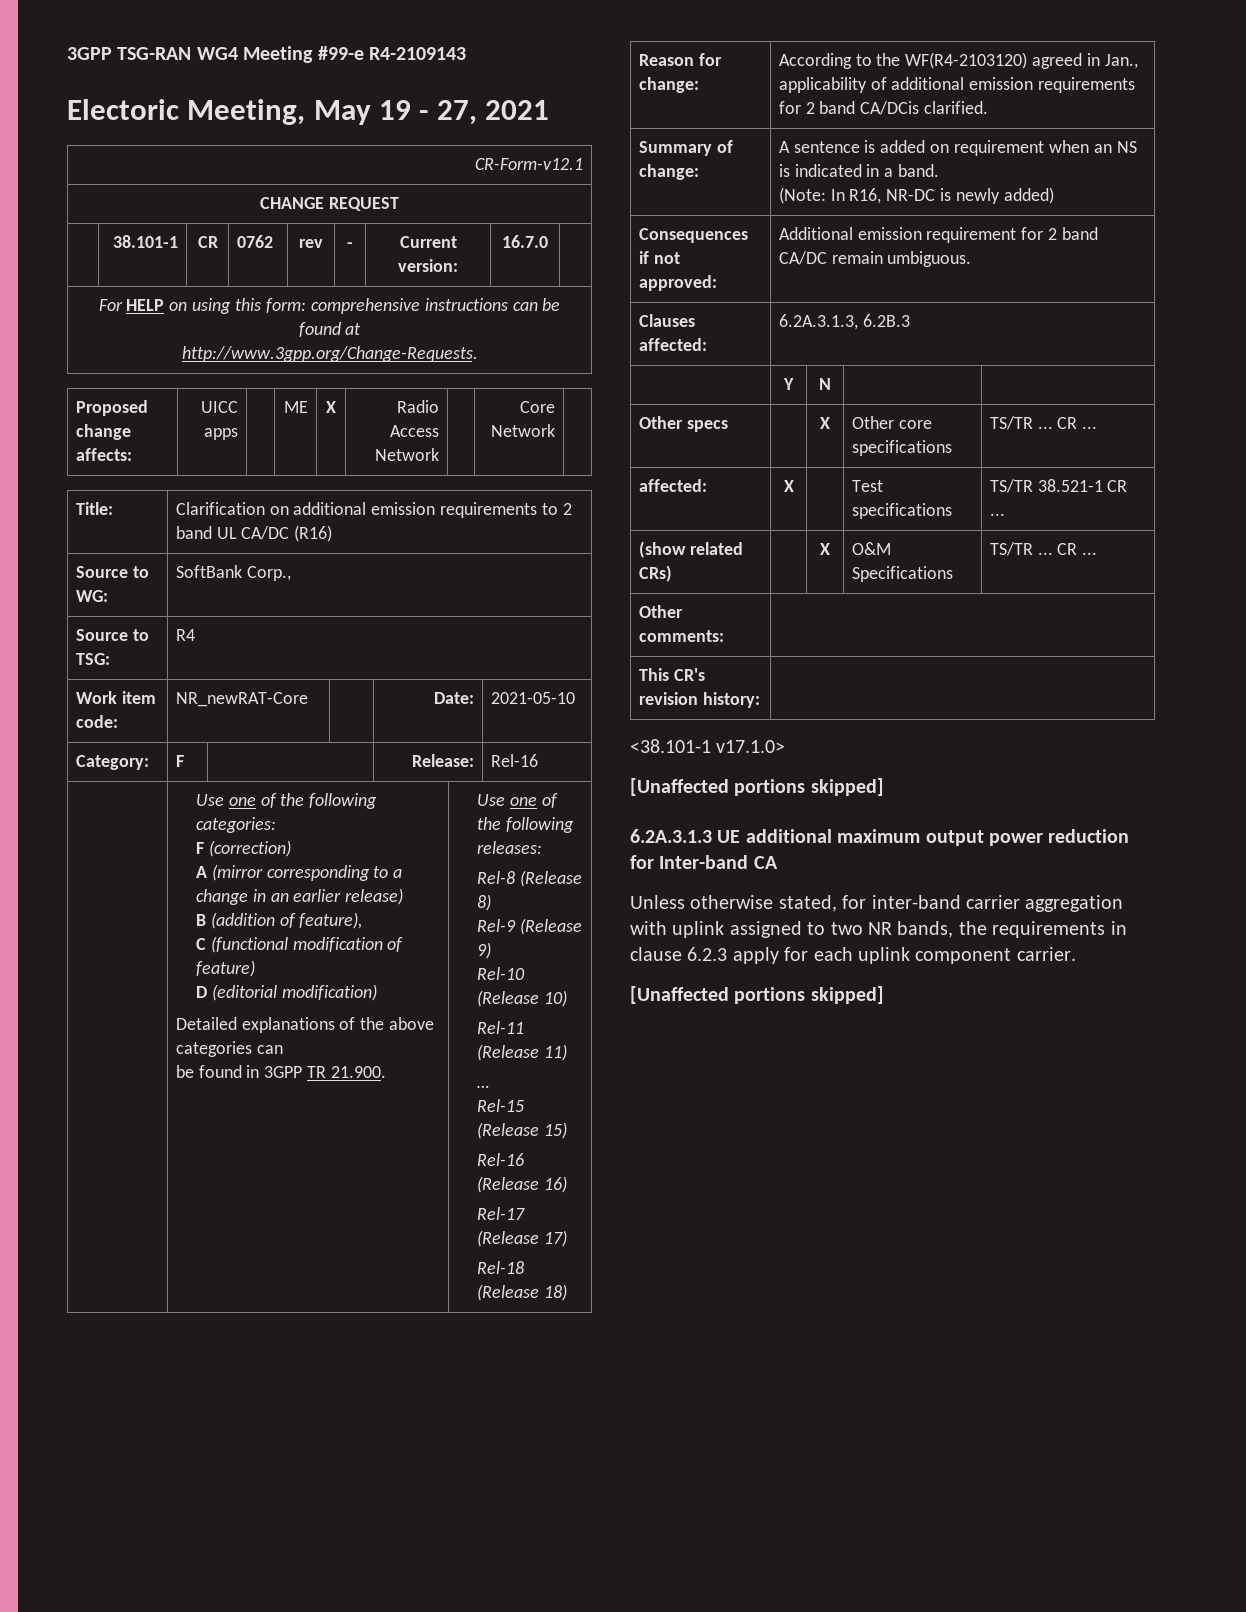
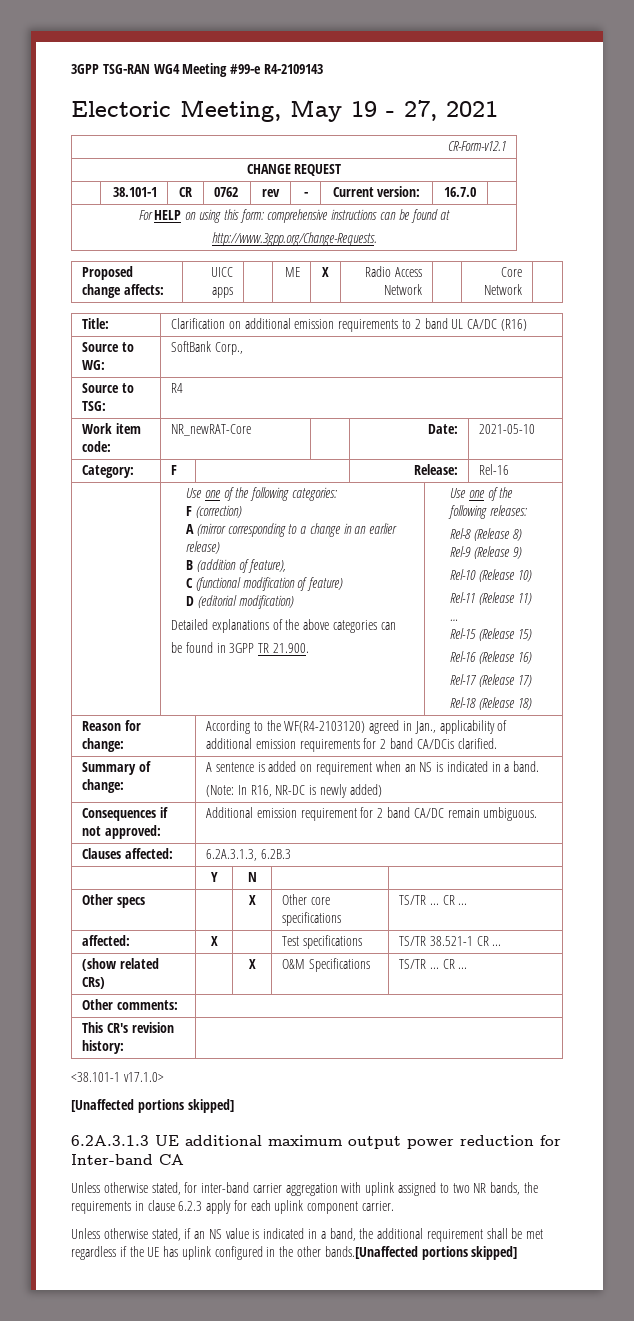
  Unless otherwise stated, for inter-band carrier aggregation with uplink assigned to two NR bands, the requirements in clause 6.2.3 apply for each uplink component carrier.
- [Unaffected portions skipped]
+ Unless otherwise stated, if an NS value is indicated in a band, the additional requirement shall be met regardless if the UE has uplink configured in the other bands.[Unaffected portions skipped]

